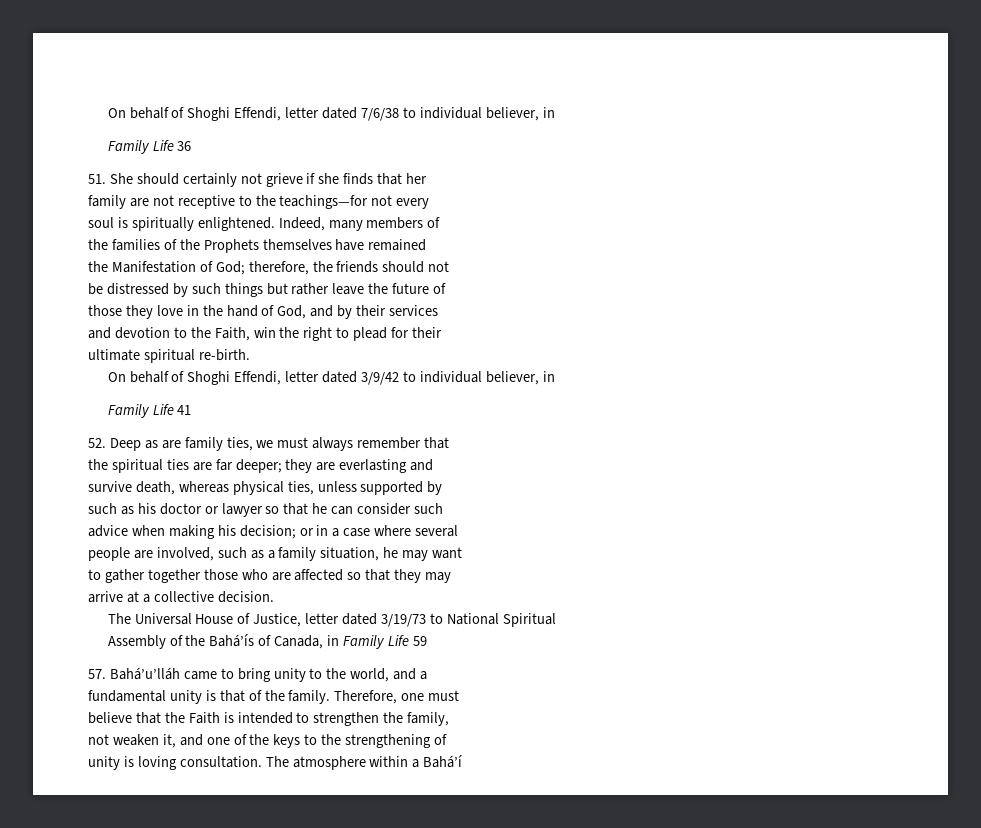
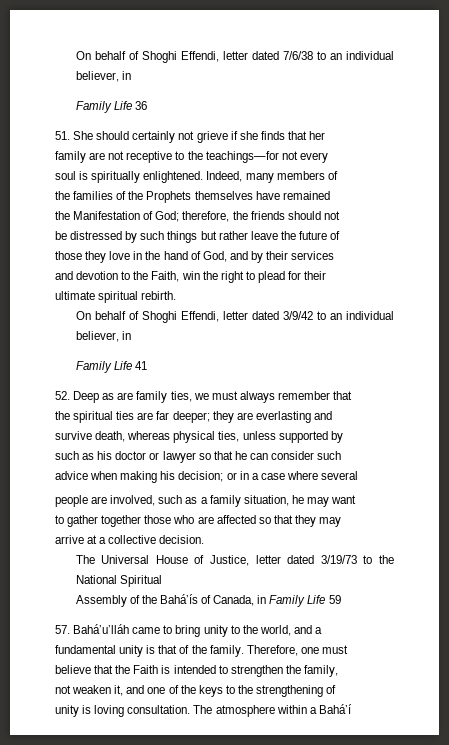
- On behalf of Shoghi Effendi, letter dated 7/6/38 to individual believer, in
+ On behalf of Shoghi Effendi, letter dated 7/6/38 to an individual believer, in
- ultimate spiritual re-birth.
+ ultimate spiritual rebirth.
- On behalf of Shoghi Effendi, letter dated 3/9/42 to individual believer, in
+ On behalf of Shoghi Effendi, letter dated 3/9/42 to an individual believer, in
- The Universal House of Justice, letter dated 3/19/73 to National Spiritual
+ The Universal House of Justice, letter dated 3/19/73 to the National Spiritual

